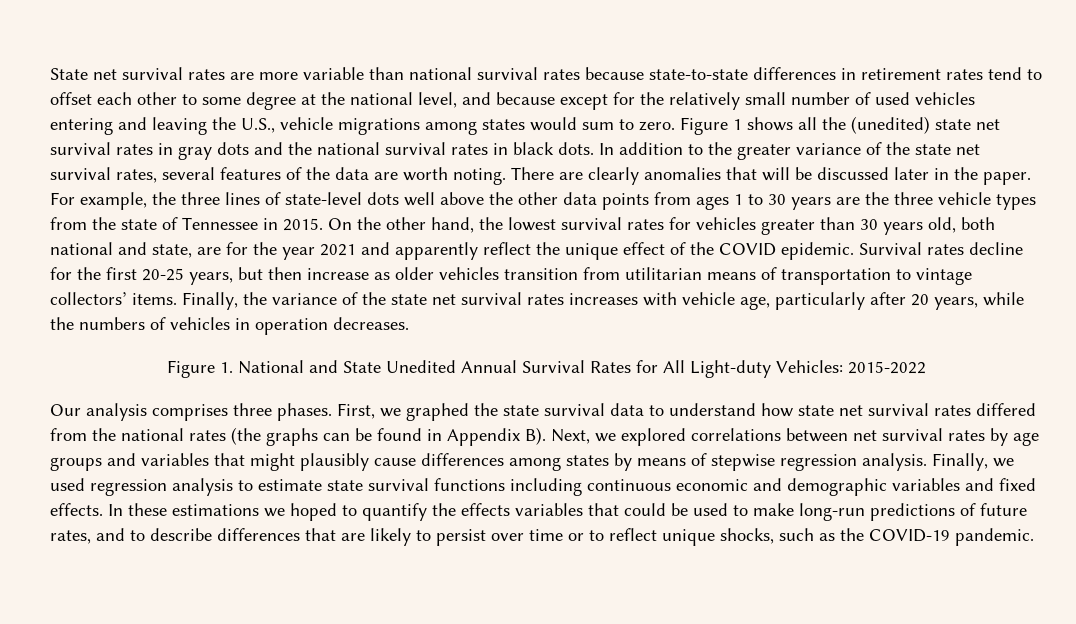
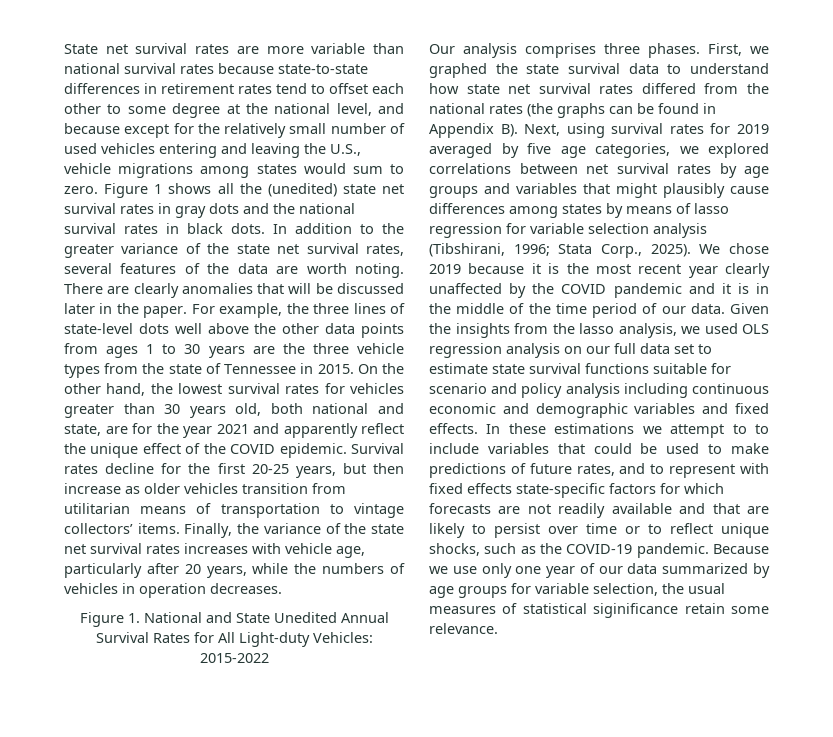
- First, we graphed the state survival data to understand how state net survival rates differed from the national rates (the graphs can be found in Appendix B). Next, we explored correlations between net survival rates by age groups and variables that might plausibly cause differences among states by means of stepwise regression analysis. Finally, we used regression analysis to estimate state survival functions including continuous economic and demographic variables and fixed effects.
+ First, we graphed the state survival data to understand how state net survival rates differed from the national rates (the graphs can be found in Appendix B). Next, using survival rates for 2019 averaged by five age categories, we explored correlations between net survival rates by age groups and variables that might plausibly cause differences among states by means of lasso regression for variable selection analysis (Tibshirani, 1996; Stata Corp., 2025). We chose 2019 because it is the most recent year clearly unaffected by the COVID pandemic and it is in the middle of the time period of our data. Given the insights from the lasso analysis, we used OLS regression analysis on our full data set to estimate state survival functions suitable for scenario and policy analysis including continuous economic and demographic variables and fixed effects.
- In these estimations we hoped to quantify the effects variables that could be used to make long-run predictions of future rates, and to describe differences that are likely to persist over time or to reflect unique shocks, such as the COVID-19 pandemic.
+ In these estimations we attempt to to include variables that could be used to make predictions of future rates, and to represent with fixed effects state-specific factors for which forecasts are not readily available and that are likely to persist over time or to reflect unique shocks, such as the COVID-19 pandemic.
+ Because we use only one year of our data summarized by age groups for variable selection, the usual measures of statistical siginificance retain some relevance.

